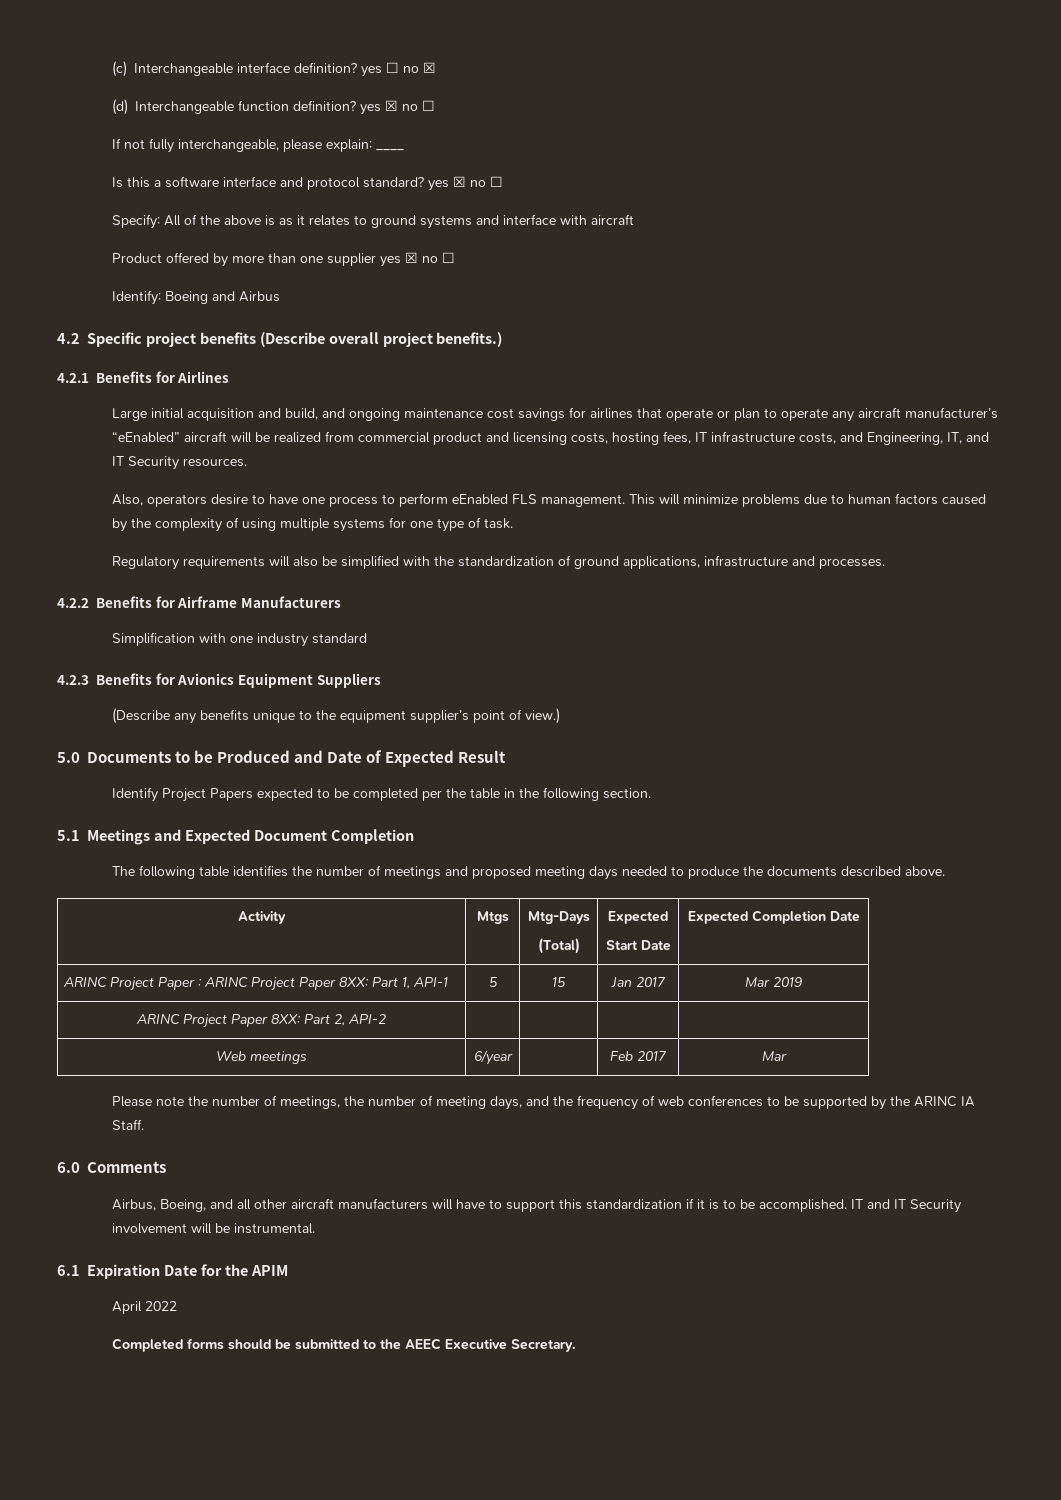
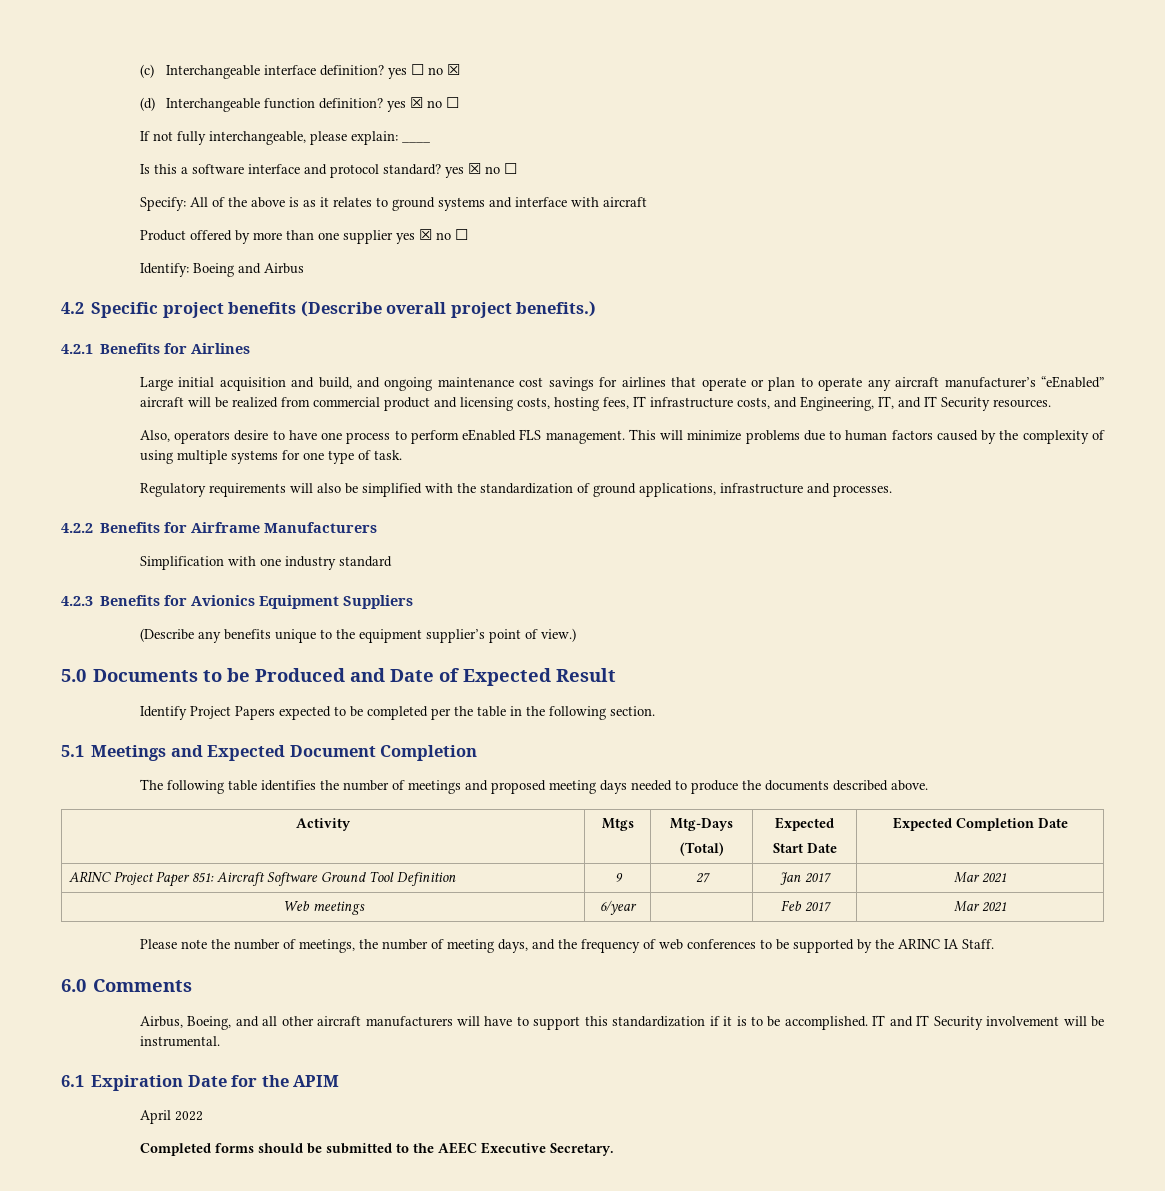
- ARINC Project Paper : ARINC Project Paper 8XX: Part 1, API-1 | 5 | 15 | Jan 2017 | Mar 2019
- ARINC Project Paper 8XX: Part 2, API-2 | | | |
+ ARINC Project Paper 851: Aircraft Software Ground Tool Definition | 9 | 27 | Jan 2017 | Mar 2021
- Web meetings | 6/year | | Feb 2017 | Mar
+ Web meetings | 6/year | | Feb 2017 | Mar 2021

